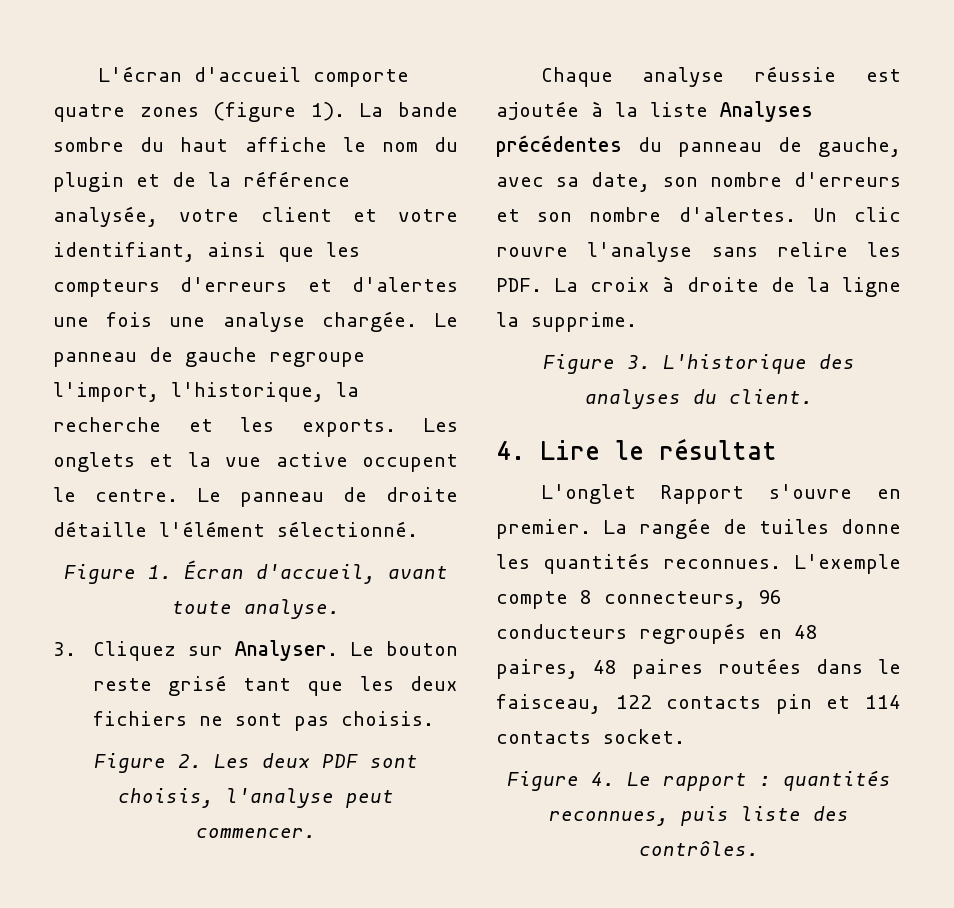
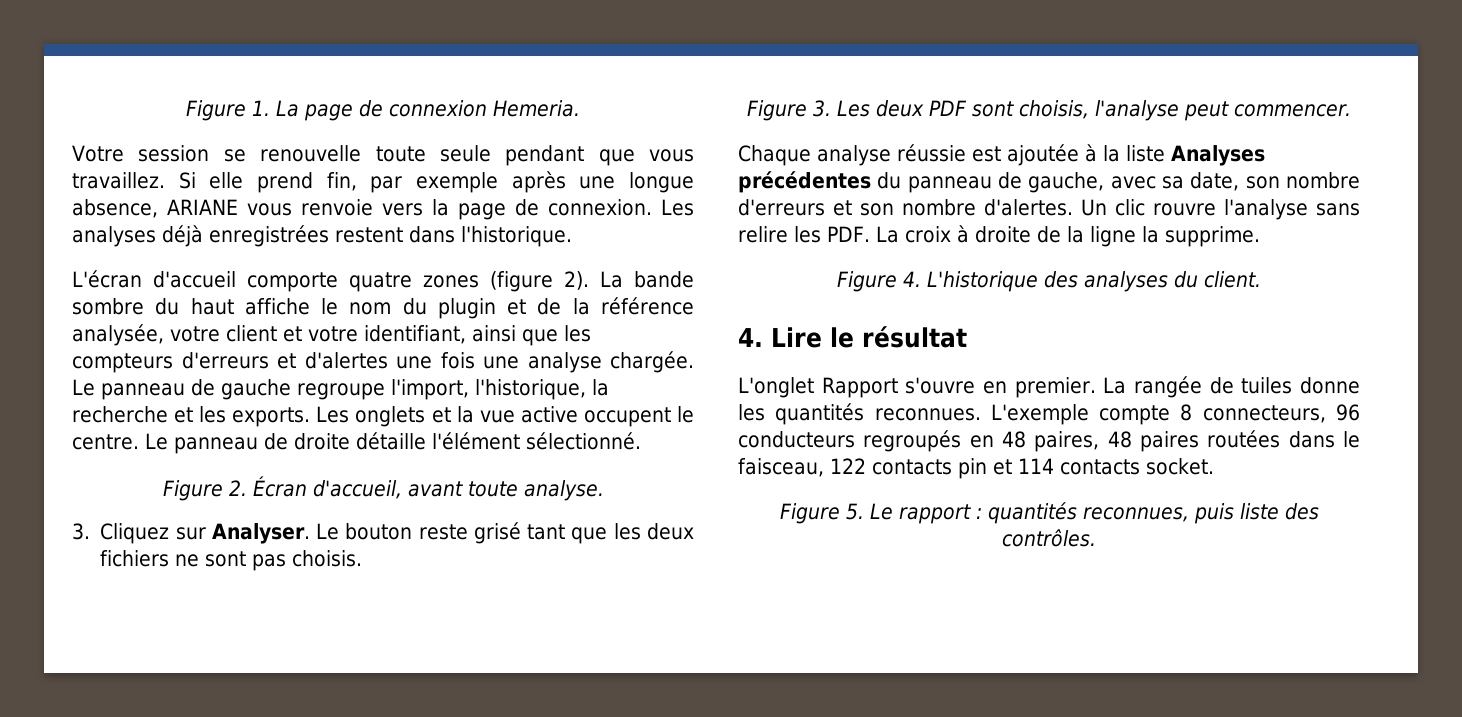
+ Figure 1. La page de connexion Hemeria.
+ Votre session se renouvelle toute seule pendant que vous travaillez. Si elle prend fin, par exemple après une longue absence, ARIANE vous renvoie vers la page de connexion. Les analyses déjà enregistrées restent dans l'historique.
- L'écran d'accueil comporte quatre zones (figure 1).
+ L'écran d'accueil comporte quatre zones (figure 2).
- Figure 1. Écran d'accueil, avant toute analyse.
+ Figure 2. Écran d'accueil, avant toute analyse.
- Figure 2. Les deux PDF sont choisis, l'analyse peut commencer.
+ Figure 3. Les deux PDF sont choisis, l'analyse peut commencer.
- Figure 3. L'historique des analyses du client.
+ Figure 4. L'historique des analyses du client.
- Figure 4. Le rapport : quantités reconnues, puis liste des contrôles.
+ Figure 5. Le rapport : quantités reconnues, puis liste des contrôles.

